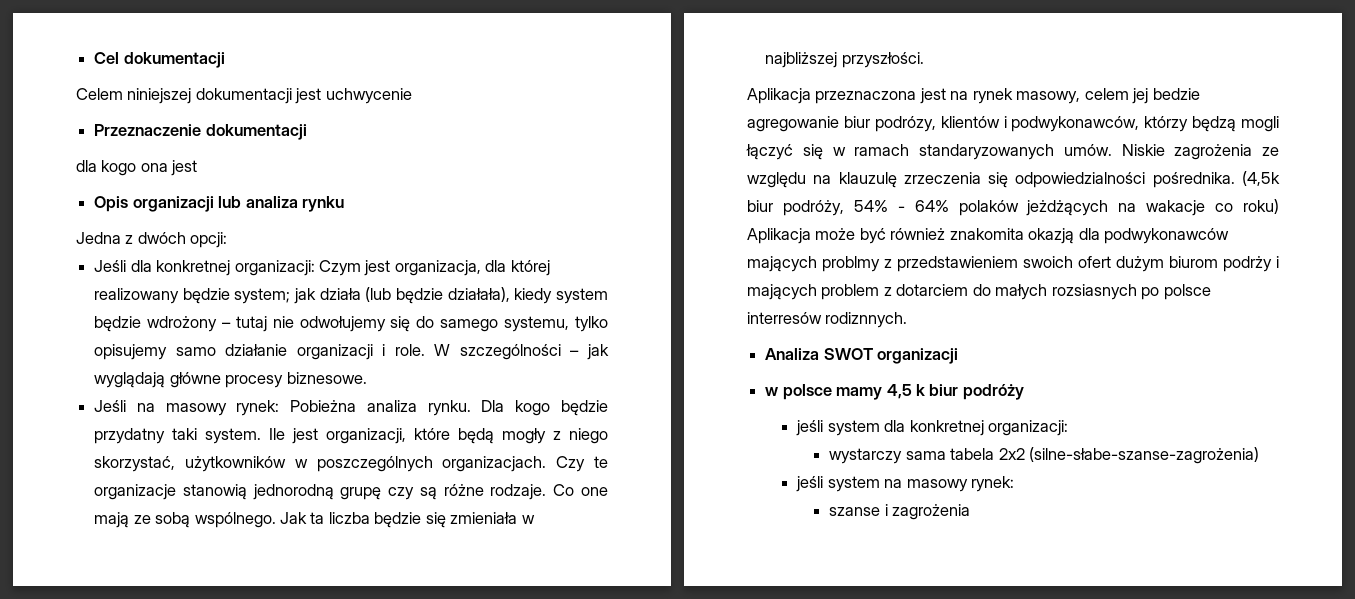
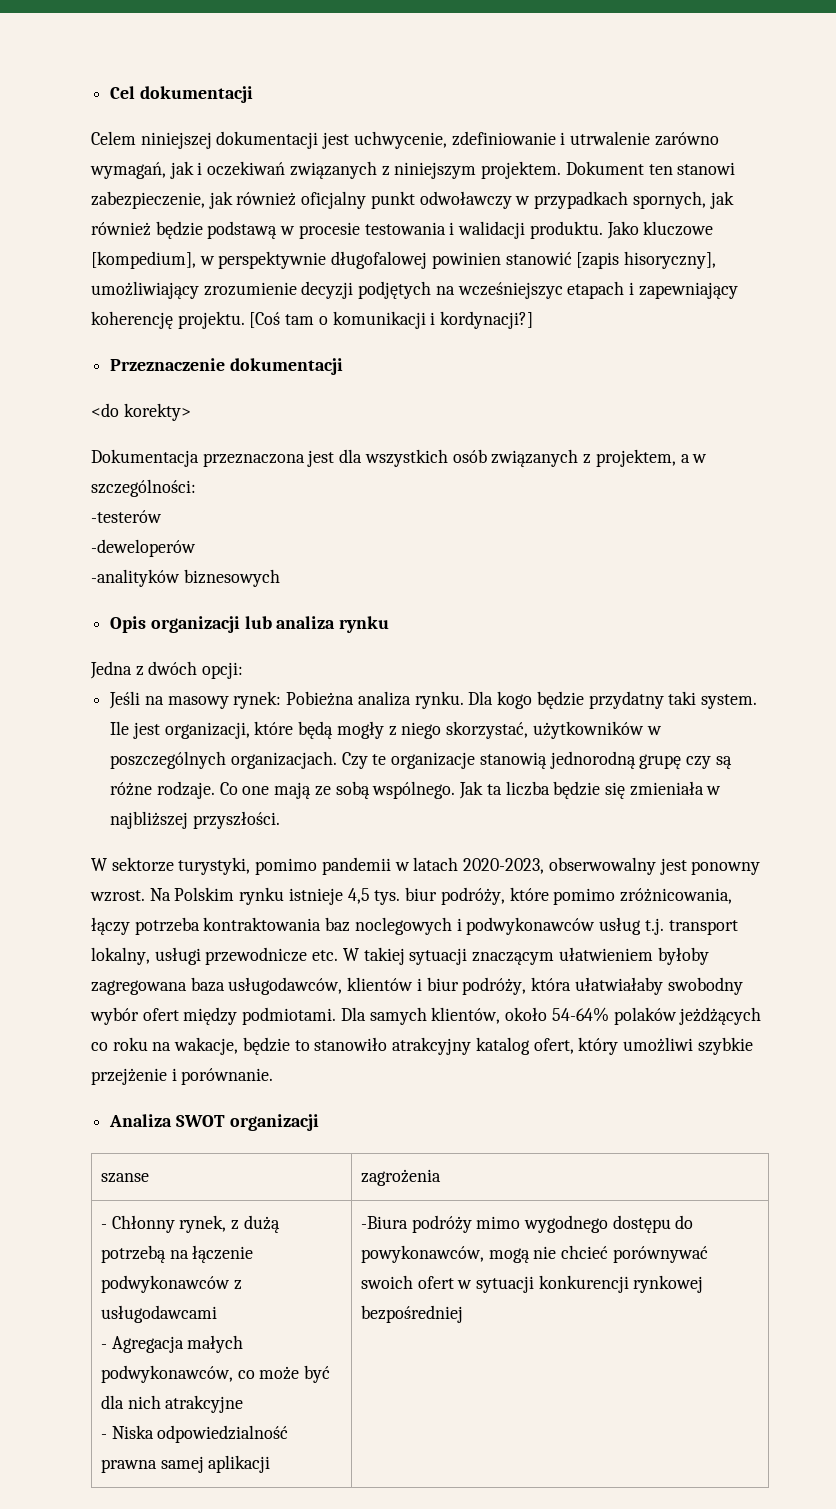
- Celem niniejszej dokumentacji jest uchwycenie
+ Celem niniejszej dokumentacji jest uchwycenie, zdefiniowanie i utrwalenie zarówno wymagań, jak i oczekiwań związanych z niniejszym projektem. Dokument ten stanowi zabezpieczenie, jak również oficjalny punkt odwoławczy w przypadkach spornych, jak również będzie podstawą w procesie testowania i walidacji produktu. Jako kluczowe [kompedium], w perspektywnie długofalowej powinien stanowić [zapis hisoryczny], umożliwiający zrozumienie decyzji podjętych na wcześniejszyc etapach i zapewniający koherencję projektu. [Coś tam o komunikacji i kordynacji?]
  Przeznaczenie dokumentacji
- dla kogo ona jest
+ <do korekty>
+ Dokumentacja przeznaczona jest dla wszystkich osób związanych z projektem, a w szczególności:
+ -testerów
+ -deweloperów
+ -analityków biznesowych
- Jeśli dla konkretnej organizacji: Czym jest organizacja, dla której realizowany będzie system; jak działa (lub będzie działała), kiedy system będzie wdrożony – tutaj nie odwołujemy się do samego systemu, tylko opisujemy samo działanie organizacji i role. W szczególności – jak wyglądają główne procesy biznesowe.
- Aplikacja przeznaczona jest na rynek masowy, celem jej bedzie agregowanie biur podrózy, klientów i podwykonawców, którzy będzą mogli łączyć się w ramach standaryzowanych umów. Niskie zagrożenia ze względu na klauzulę zrzeczenia się odpowiedzialności pośrednika. (4,5k biur podróży, 54% - 64% polaków jeżdżących na wakacje co roku) Aplikacja może być również znakomita okazją dla podwykonawców mających problmy z przedstawieniem swoich ofert dużym biurom podrży i mających problem z dotarciem do małych rozsiasnych po polsce interresów rodiznnych.
+ W sektorze turystyki, pomimo pandemii w latach 2020-2023, obserwowalny jest ponowny wzrost. Na Polskim rynku istnieje 4,5 tys. biur podróży, które pomimo zróżnicowania, łączy potrzeba kontraktowania baz noclegowych i podwykonawców usług t.j. transport lokalny, usługi przewodnicze etc. W takiej sytuacji znaczącym ułatwieniem byłoby zagregowana baza usługodawców, klientów i biur podróży, która ułatwiałaby swobodny wybór ofert między podmiotami. Dla samych klientów, około 54-64% polaków jeżdżących co roku na wakacje, będzie to stanowiło atrakcyjny katalog ofert, który umożliwi szybkie przejżenie i porównanie.
  Analiza SWOT organizacji
- w polsce mamy 4,5 k biur podróży
- jeśli system dla konkretnej organizacji:
- wystarczy sama tabela 2x2 (silne-słabe-szanse-zagrożenia)
- jeśli system na masowy rynek:
- szanse i zagrożenia
+ szanse | zagrożenia
+ - Chłonny rynek, z dużą potrzebą na łączenie podwykonawców z usługodawcami
+ - Agregacja małych podwykonawców, co może być dla nich atrakcyjne
+ - Niska odpowiedzialność prawna samej aplikacji | -Biura podróży mimo wygodnego dostępu do powykonawców, mogą nie chcieć porównywać swoich ofert w sytuacji konkurencji rynkowej bezpośredniej

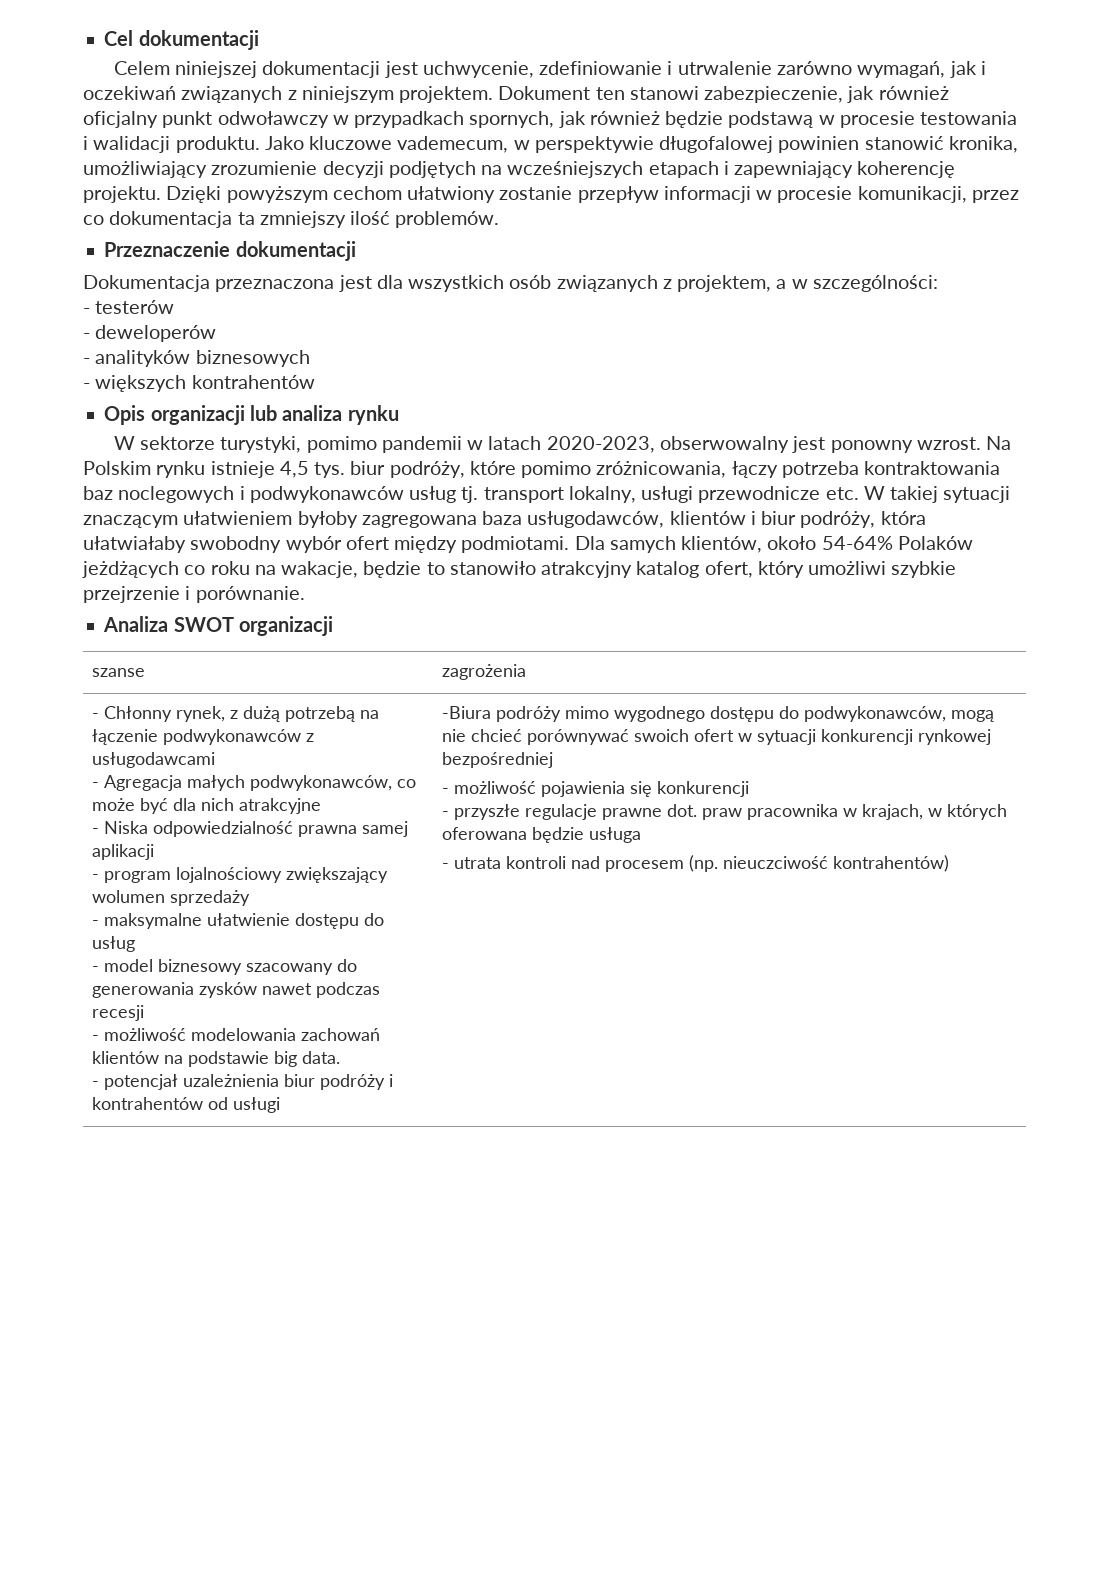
- Jako kluczowe [kompedium], w perspektywnie długofalowej powinien stanowić [zapis hisoryczny], umożliwiający zrozumienie decyzji podjętych na wcześniejszyc etapach i zapewniający koherencję projektu.
+ Jako kluczowe vademecum, w perspektywie długofalowej powinien stanowić kronika, umożliwiający zrozumienie decyzji podjętych na wcześniejszych etapach i zapewniający koherencję projektu.
- [Coś tam o komunikacji i kordynacji?]
+ Dzięki powyższym cechom ułatwiony zostanie przepływ informacji w procesie komunikacji, przez co dokumentacja ta zmniejszy ilość problemów.
- <do korekty>
- -testerów
- -deweloperów
- -analityków biznesowych
+ - testerów
+ - deweloperów
+ - analityków biznesowych
+ - większych kontrahentów
- Jedna z dwóch opcji:
- Jeśli na masowy rynek: Pobieżna analiza rynku. Dla kogo będzie przydatny taki system. Ile jest organizacji, które będą mogły z niego skorzystać, użytkowników w poszczególnych organizacjach. Czy te organizacje stanowią jednorodną grupę czy są różne rodzaje. Co one mają ze sobą wspólnego. Jak ta liczba będzie się zmieniała w najbliższej przyszłości.
- Na Polskim rynku istnieje 4,5 tys. biur podróży, które pomimo zróżnicowania, łączy potrzeba kontraktowania baz noclegowych i podwykonawców usług t.j. transport lokalny, usługi przewodnicze etc. W takiej sytuacji znaczącym ułatwieniem byłoby zagregowana baza usługodawców, klientów i biur podróży, która ułatwiałaby swobodny wybór ofert między podmiotami.
+ Na Polskim rynku istnieje 4,5 tys. biur podróży, które pomimo zróżnicowania, łączy potrzeba kontraktowania baz noclegowych i podwykonawców usług tj. transport lokalny, usługi przewodnicze etc. W takiej sytuacji znaczącym ułatwieniem byłoby zagregowana baza usługodawców, klientów i biur podróży, która ułatwiałaby swobodny wybór ofert między podmiotami.
- Dla samych klientów, około 54-64% polaków jeżdżących co roku na wakacje, będzie to stanowiło atrakcyjny katalog ofert, który umożliwi szybkie przejżenie i porównanie.
+ Dla samych klientów, około 54-64% Polaków jeżdżących co roku na wakacje, będzie to stanowiło atrakcyjny katalog ofert, który umożliwi szybkie przejrzenie i porównanie.
+ - program lojalnościowy zwiększający wolumen sprzedaży
+ - maksymalne ułatwienie dostępu do usług
+ - model biznesowy szacowany do generowania zysków nawet podczas recesji
+ - możliwość modelowania zachowań klientów na podstawie big data.
+ - potencjał uzależnienia biur podróży i kontrahentów od usługi
- -Biura podróży mimo wygodnego dostępu do powykonawców, mogą nie chcieć porównywać swoich ofert w sytuacji konkurencji rynkowej bezpośredniej
+ -Biura podróży mimo wygodnego dostępu do podwykonawców, mogą nie chcieć porównywać swoich ofert w sytuacji konkurencji rynkowej bezpośredniej
+ - możliwość pojawienia się konkurencji
+ - przyszłe regulacje prawne dot. praw pracownika w krajach, w których oferowana będzie usługa
+ - utrata kontroli nad procesem (np. nieuczciwość kontrahentów)

